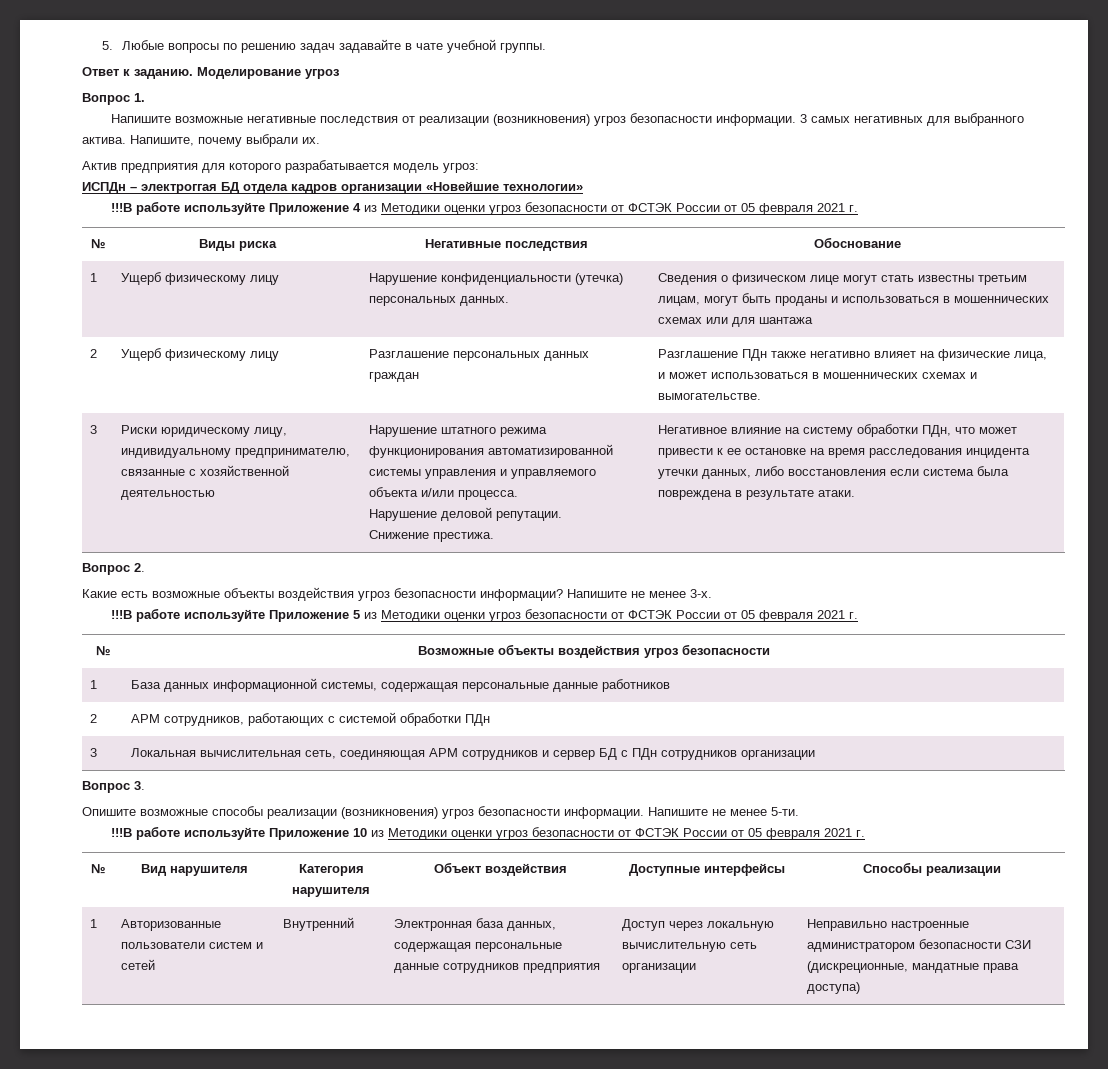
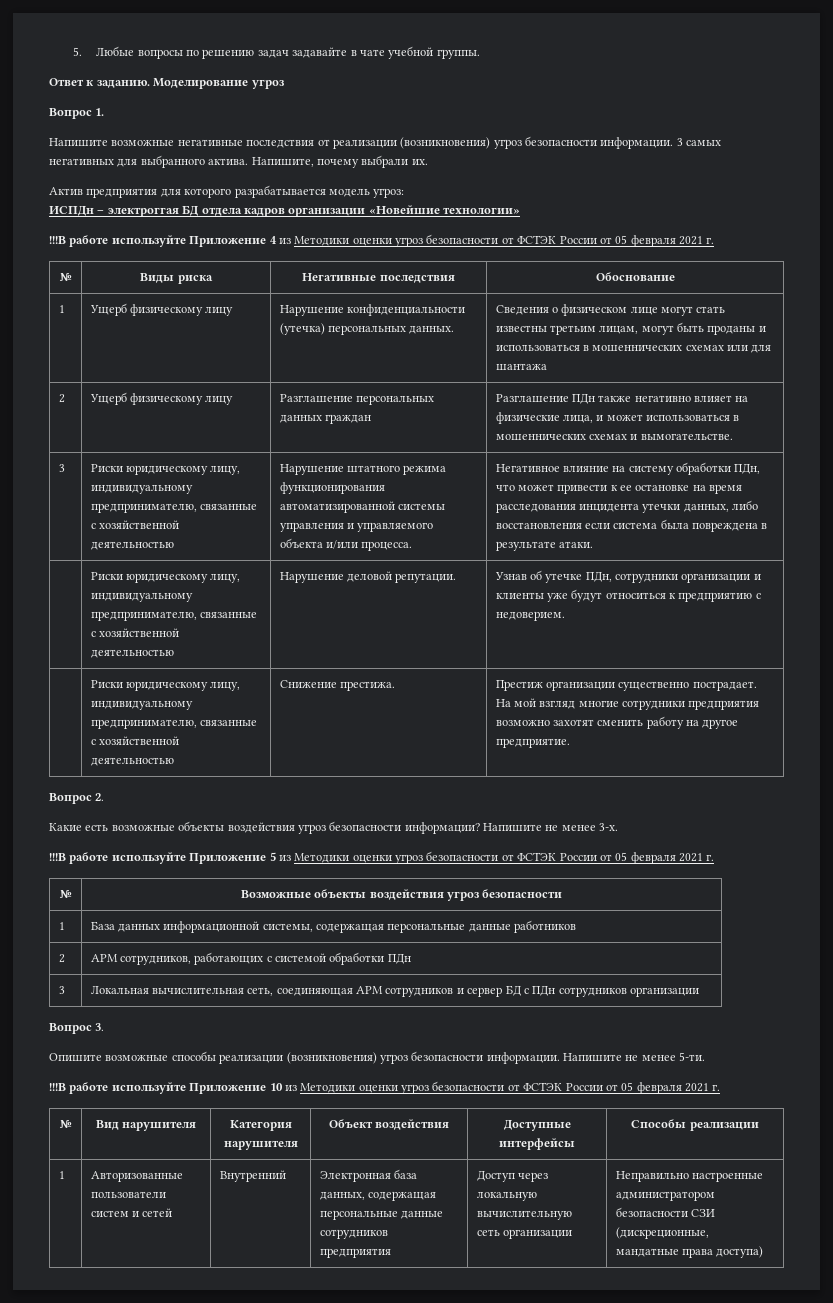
- Нарушение деловой репутации.
- Снижение престижа.
+ | Риски юридическому лицу, индивидуальному предпринимателю, связанные с хозяйственной деятельностью | Нарушение деловой репутации. | Узнав об утечке ПДн, сотрудники организации и клиенты уже будут относиться к предприятию с недоверием.
+ | Риски юридическому лицу, индивидуальному предпринимателю, связанные с хозяйственной деятельностью | Снижение престижа. | Престиж организации существенно пострадает. На мой взгляд многие сотрудники предприятия возможно захотят сменить работу на другое предприятие.

